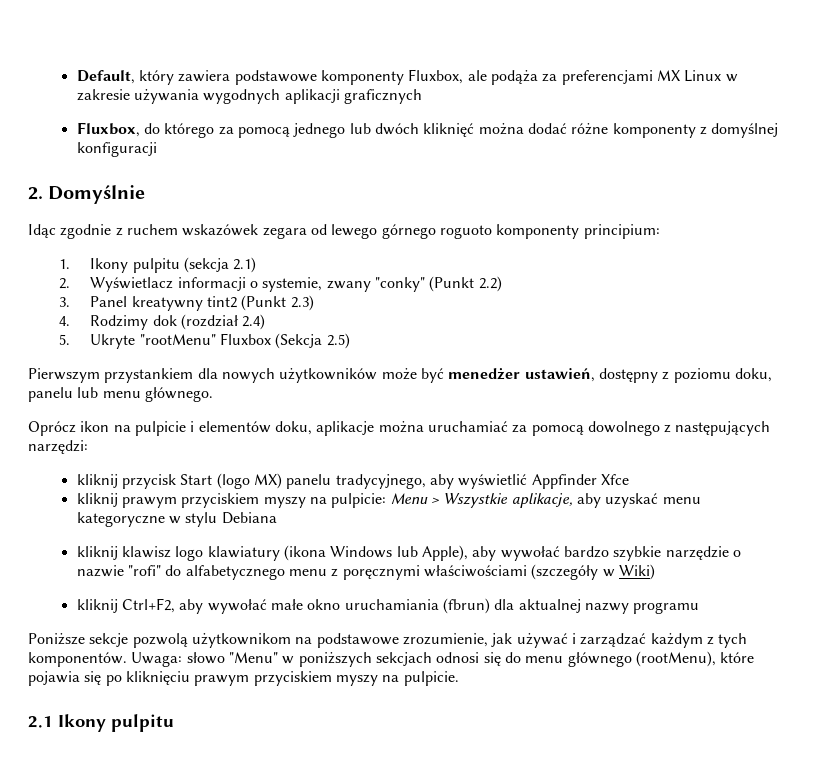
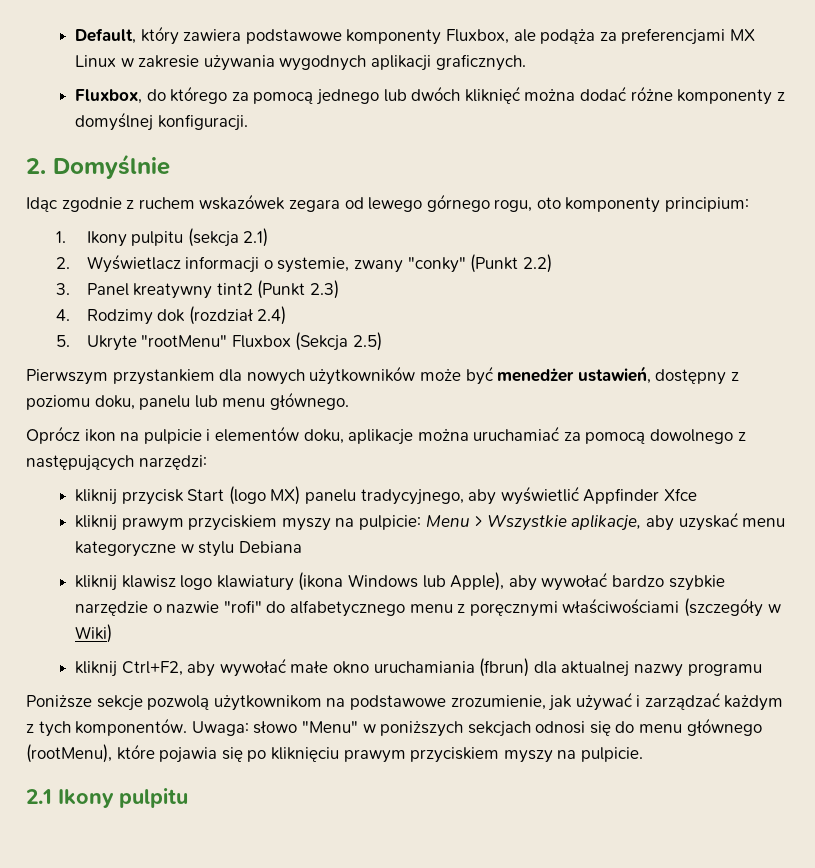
- Default, który zawiera podstawowe komponenty Fluxbox, ale podąża za preferencjami MX Linux w zakresie używania wygodnych aplikacji graficznych
+ Default, który zawiera podstawowe komponenty Fluxbox, ale podąża za preferencjami MX Linux w zakresie używania wygodnych aplikacji graficznych.
- Fluxbox, do którego za pomocą jednego lub dwóch kliknięć można dodać różne komponenty z domyślnej konfiguracji
+ Fluxbox, do którego za pomocą jednego lub dwóch kliknięć można dodać różne komponenty z domyślnej konfiguracji.
- Idąc zgodnie z ruchem wskazówek zegara od lewego górnego roguoto komponenty principium:
+ Idąc zgodnie z ruchem wskazówek zegara od lewego górnego rogu, oto komponenty principium:

